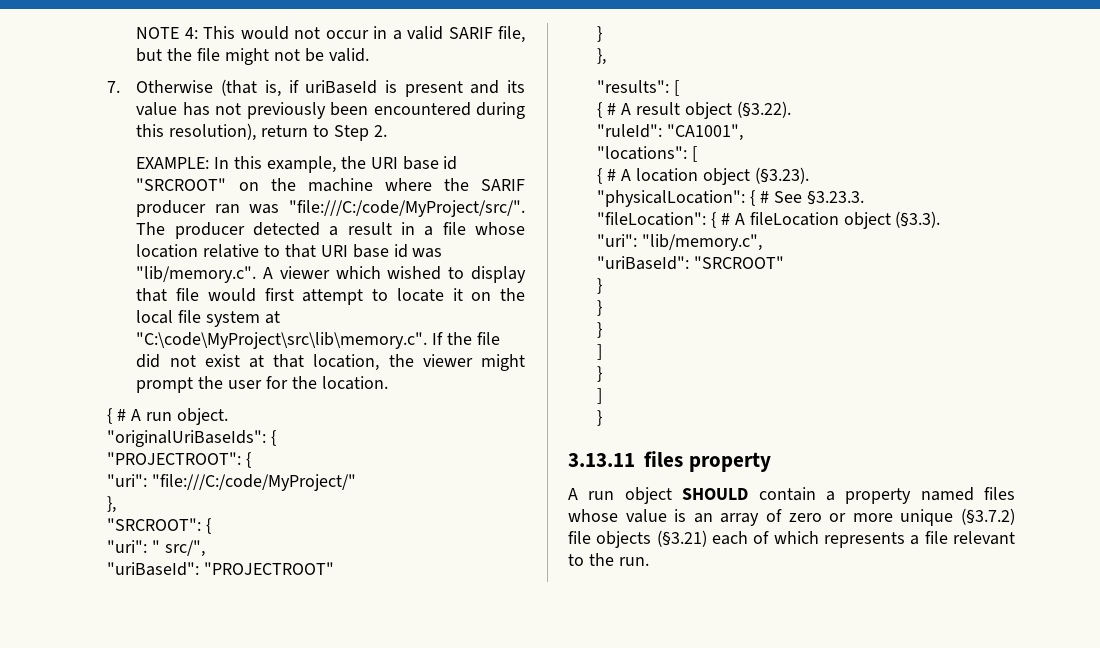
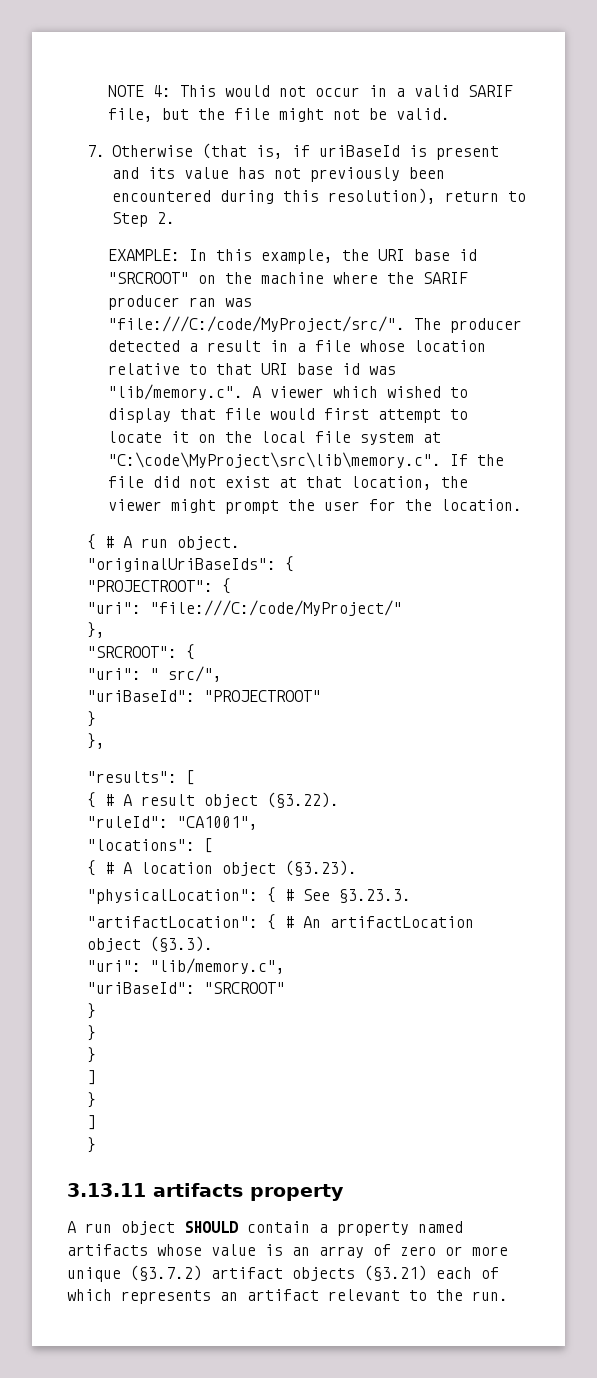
- "fileLocation": { # A fileLocation object (§3.3).
+ "artifactLocation": { # An artifactLocation object (§3.3).
- 3.13.11 files property
+ 3.13.11 artifacts property
- A run object SHOULD contain a property named files whose value is an array of zero or more unique (§3.7.2) file objects (§3.21) each of which represents a file relevant to the run.
+ A run object SHOULD contain a property named artifacts whose value is an array of zero or more unique (§3.7.2) artifact objects (§3.21) each of which represents an artifact relevant to the run.

